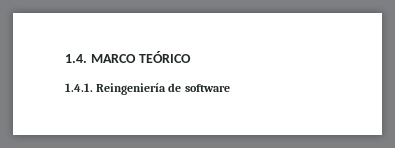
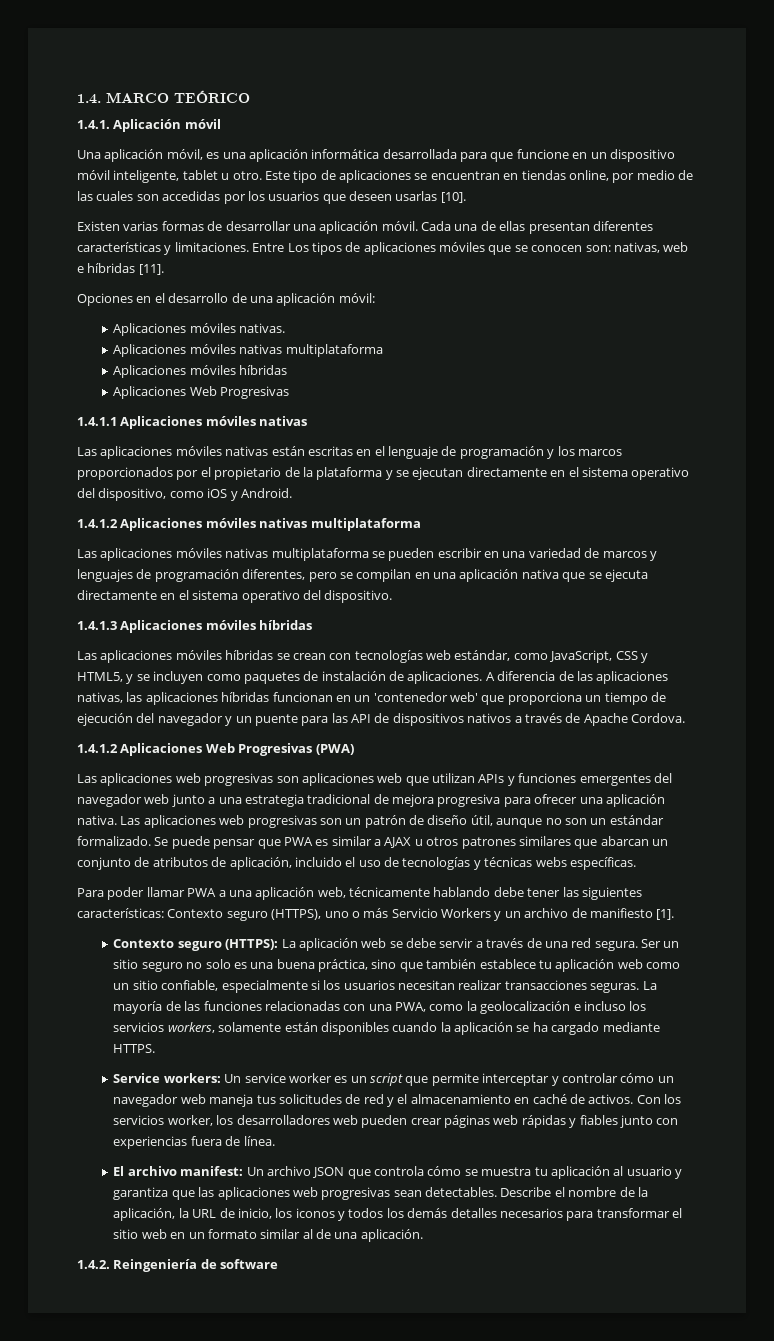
- 1.4.1. Reingeniería de software
+ 1.4.1. Aplicación móvil
+ Una aplicación móvil, es una aplicación informática desarrollada para que funcione en un dispositivo móvil inteligente, tablet u otro. Este tipo de aplicaciones se encuentran en tiendas online, por medio de las cuales son accedidas por los usuarios que deseen usarlas [10].
+ Existen varias formas de desarrollar una aplicación móvil. Cada una de ellas presentan diferentes características y limitaciones. Entre Los tipos de aplicaciones móviles que se conocen son: nativas, web e híbridas [11].
+ Opciones en el desarrollo de una aplicación móvil:
+ Aplicaciones móviles nativas.
+ Aplicaciones móviles nativas multiplataforma
+ Aplicaciones móviles híbridas
+ Aplicaciones Web Progresivas
+ 1.4.1.1 Aplicaciones móviles nativas
+ Las aplicaciones móviles nativas están escritas en el lenguaje de programación y los marcos proporcionados por el propietario de la plataforma y se ejecutan directamente en el sistema operativo del dispositivo, como iOS y Android.
+ 1.4.1.2 Aplicaciones móviles nativas multiplataforma
+ Las aplicaciones móviles nativas multiplataforma se pueden escribir en una variedad de marcos y lenguajes de programación diferentes, pero se compilan en una aplicación nativa que se ejecuta directamente en el sistema operativo del dispositivo.
+ 1.4.1.3 Aplicaciones móviles híbridas
+ Las aplicaciones móviles híbridas se crean con tecnologías web estándar, como JavaScript, CSS y HTML5, y se incluyen como paquetes de instalación de aplicaciones. A diferencia de las aplicaciones nativas, las aplicaciones híbridas funcionan en un 'contenedor web' que proporciona un tiempo de ejecución del navegador y un puente para las API de dispositivos nativos a través de Apache Cordova.
+ 1.4.1.2 Aplicaciones Web Progresivas (PWA)
+ Las aplicaciones web progresivas son aplicaciones web que utilizan APIs y funciones emergentes del navegador web junto a una estrategia tradicional de mejora progresiva para ofrecer una aplicación nativa. Las aplicaciones web progresivas son un patrón de diseño útil, aunque no son un estándar formalizado. Se puede pensar que PWA es similar a AJAX u otros patrones similares que abarcan un conjunto de atributos de aplicación, incluido el uso de tecnologías y técnicas webs específicas.
+ Para poder llamar PWA a una aplicación web, técnicamente hablando debe tener las siguientes características: Contexto seguro (HTTPS), uno o más Servicio Workers y un archivo de manifiesto [1].
+ Contexto seguro (HTTPS): La aplicación web se debe servir a través de una red segura. Ser un sitio seguro no solo es una buena práctica, sino que también establece tu aplicación web como un sitio confiable, especialmente si los usuarios necesitan realizar transacciones seguras. La mayoría de las funciones relacionadas con una PWA, como la geolocalización e incluso los servicios workers, solamente están disponibles cuando la aplicación se ha cargado mediante HTTPS.
+ Service workers: Un service worker es un script que permite interceptar y controlar cómo un navegador web maneja tus solicitudes de red y el almacenamiento en caché de activos. Con los servicios worker, los desarrolladores web pueden crear páginas web rápidas y fiables junto con experiencias fuera de línea.
+ El archivo manifest: Un archivo JSON que controla cómo se muestra tu aplicación al usuario y garantiza que las aplicaciones web progresivas sean detectables. Describe el nombre de la aplicación, la URL de inicio, los iconos y todos los demás detalles necesarios para transformar el sitio web en un formato similar al de una aplicación.
+ 1.4.2. Reingeniería de software

